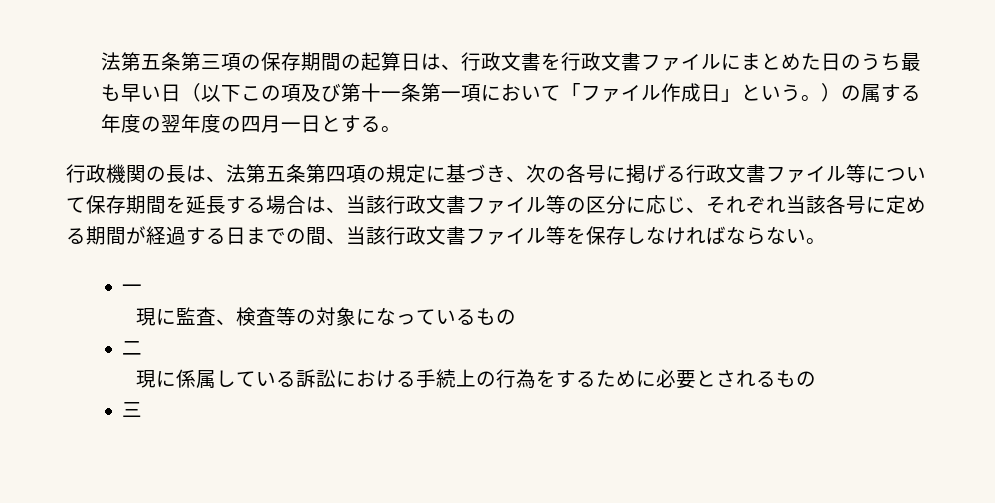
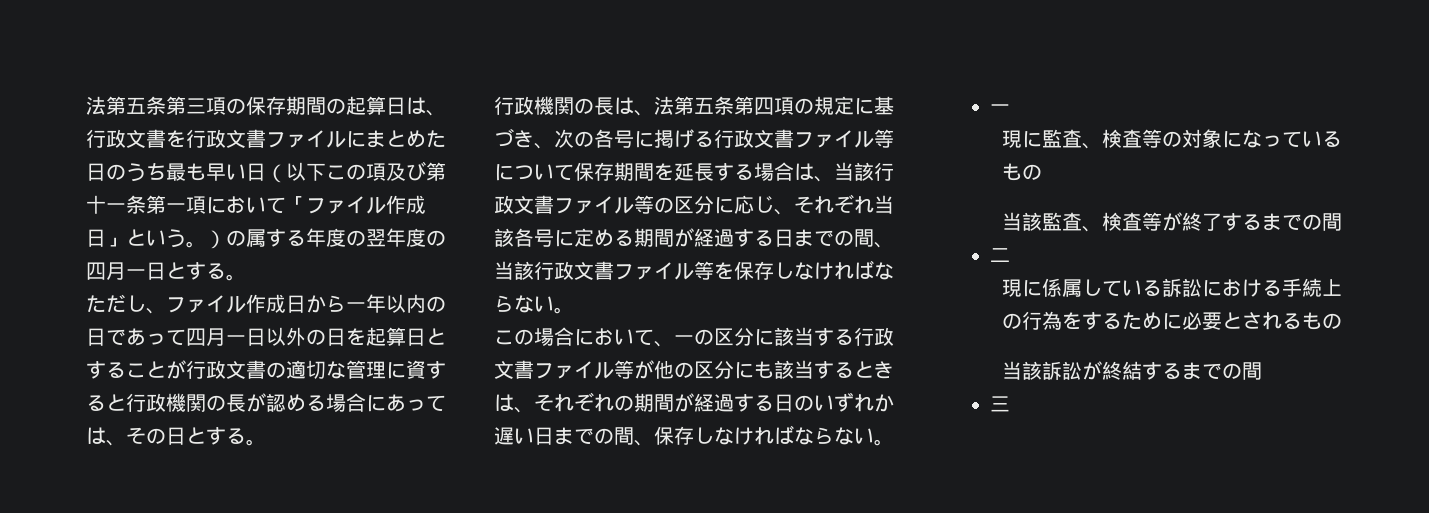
+ ただし、ファイル作成日から一年以内の日であって四月一日以外の日を起算日とすることが行政文書の適切な管理に資すると行政機関の長が認める場合にあっては、その日とする。
+ この場合において、一の区分に該当する行政文書ファイル等が他の区分にも該当するときは、それぞれの期間が経過する日のいずれか遅い日までの間、保存しなければならない。
+ 当該監査、検査等が終了するまでの間
+ 当該訴訟が終結するまでの間

